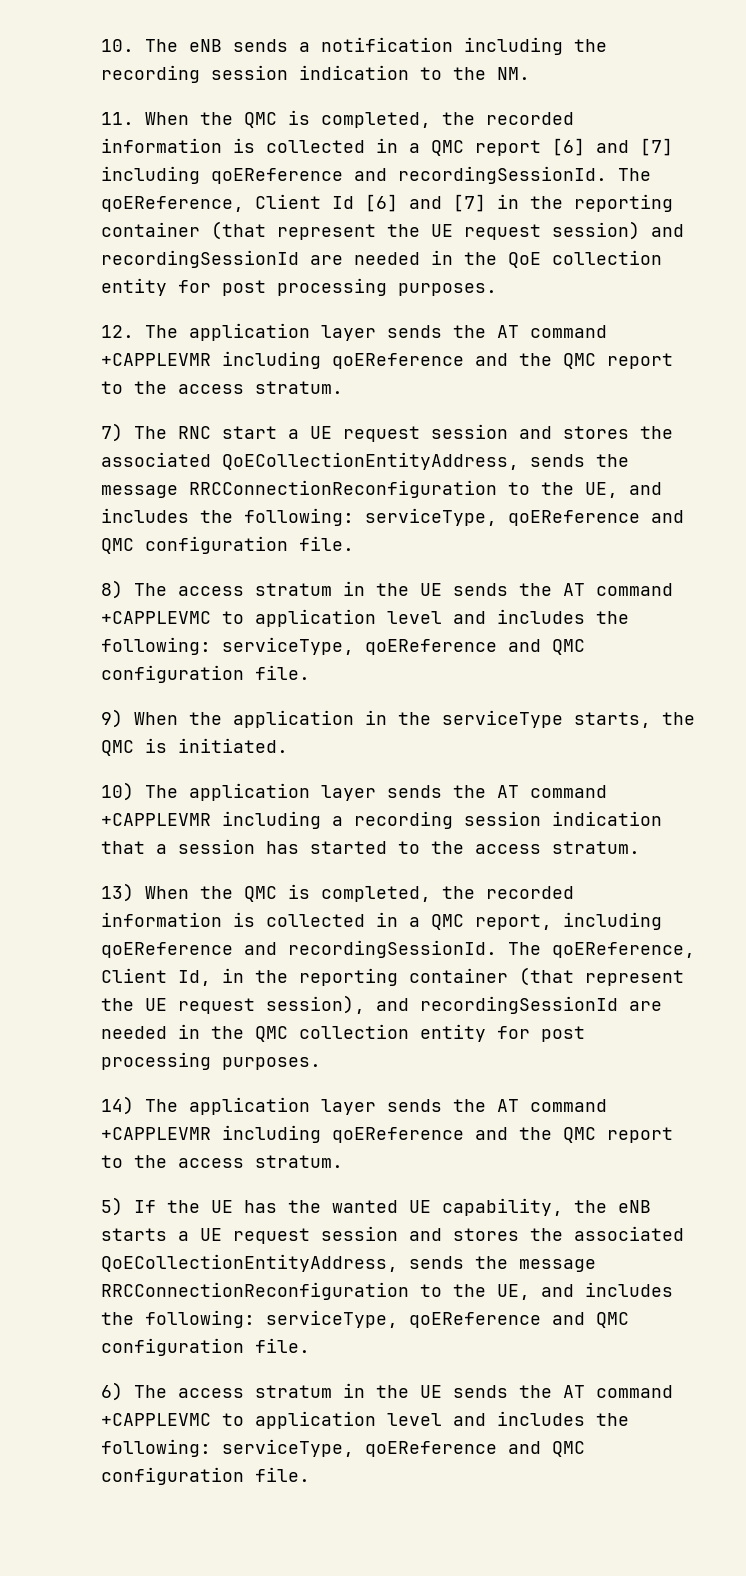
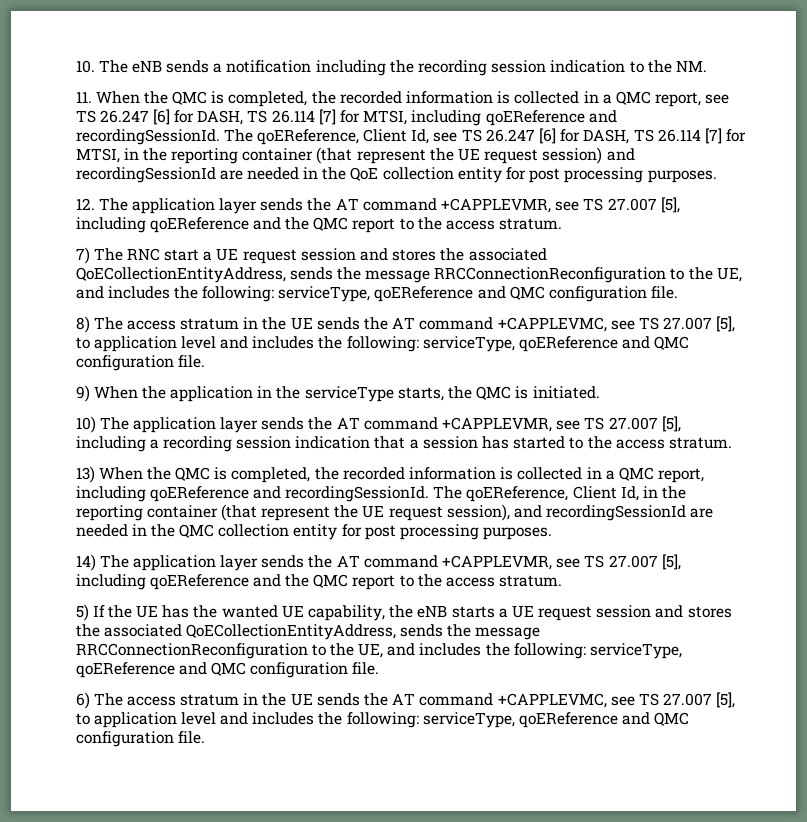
- 11. When the QMC is completed, the recorded information is collected in a QMC report [6] and [7] including qoEReference and recordingSessionId. The qoEReference, Client Id [6] and [7] in the reporting container (that represent the UE request session) and recordingSessionId are needed in the QoE collection entity for post processing purposes.
+ 11. When the QMC is completed, the recorded information is collected in a QMC report, see TS 26.247 [6] for DASH, TS 26.114 [7] for MTSI, including qoEReference and recordingSessionId. The qoEReference, Client Id, see TS 26.247 [6] for DASH, TS 26.114 [7] for MTSI, in the reporting container (that represent the UE request session) and recordingSessionId are needed in the QoE collection entity for post processing purposes.
- 12. The application layer sends the AT command +CAPPLEVMR including qoEReference and the QMC report to the access stratum.
+ 12. The application layer sends the AT command +CAPPLEVMR, see TS 27.007 [5], including qoEReference and the QMC report to the access stratum.
- 8) The access stratum in the UE sends the AT command +CAPPLEVMC to application level and includes the following: serviceType, qoEReference and QMC configuration file.
+ 8) The access stratum in the UE sends the AT command +CAPPLEVMC, see TS 27.007 [5], to application level and includes the following: serviceType, qoEReference and QMC configuration file.
- 10) The application layer sends the AT command +CAPPLEVMR including a recording session indication that a session has started to the access stratum.
+ 10) The application layer sends the AT command +CAPPLEVMR, see TS 27.007 [5], including a recording session indication that a session has started to the access stratum.
- 14) The application layer sends the AT command +CAPPLEVMR including qoEReference and the QMC report to the access stratum.
+ 14) The application layer sends the AT command +CAPPLEVMR, see TS 27.007 [5], including qoEReference and the QMC report to the access stratum.
- 6) The access stratum in the UE sends the AT command +CAPPLEVMC to application level and includes the following: serviceType, qoEReference and QMC configuration file.
+ 6) The access stratum in the UE sends the AT command +CAPPLEVMC, see TS 27.007 [5], to application level and includes the following: serviceType, qoEReference and QMC configuration file.

